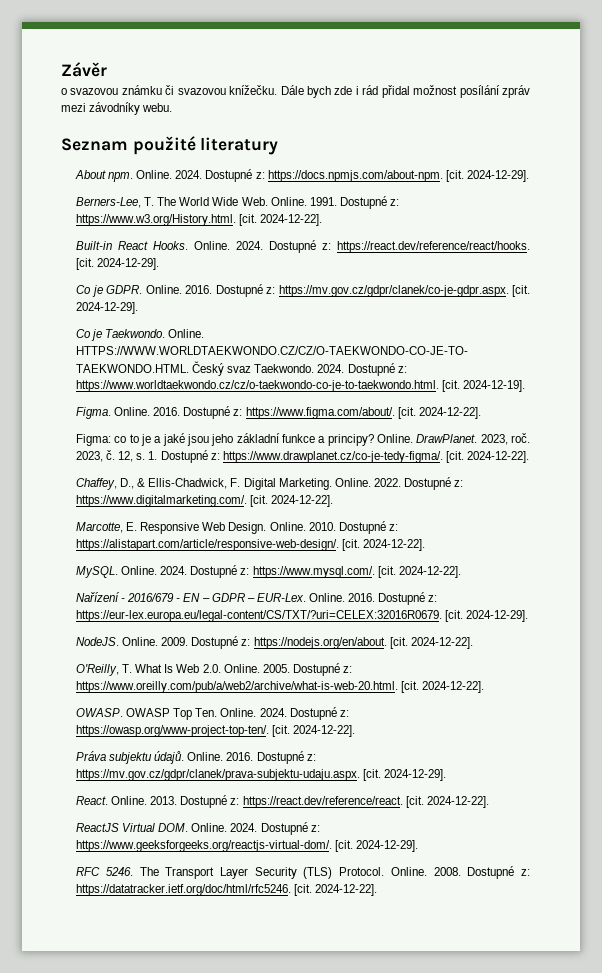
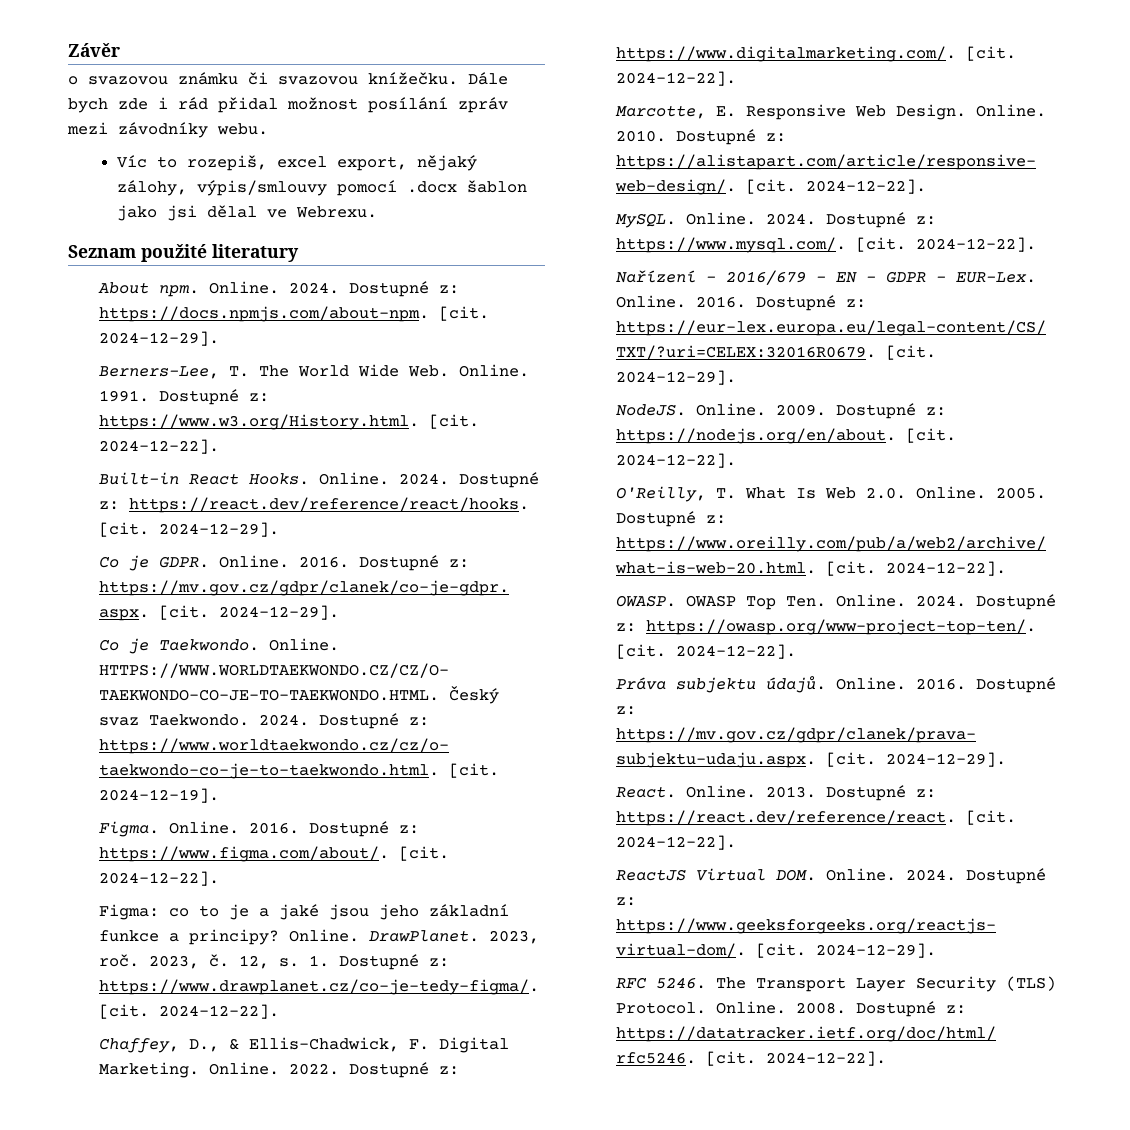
+ Víc to rozepiš, excel export, nějaký zálohy, výpis/smlouvy pomocí .docx šablon jako jsi dělal ve Webrexu.

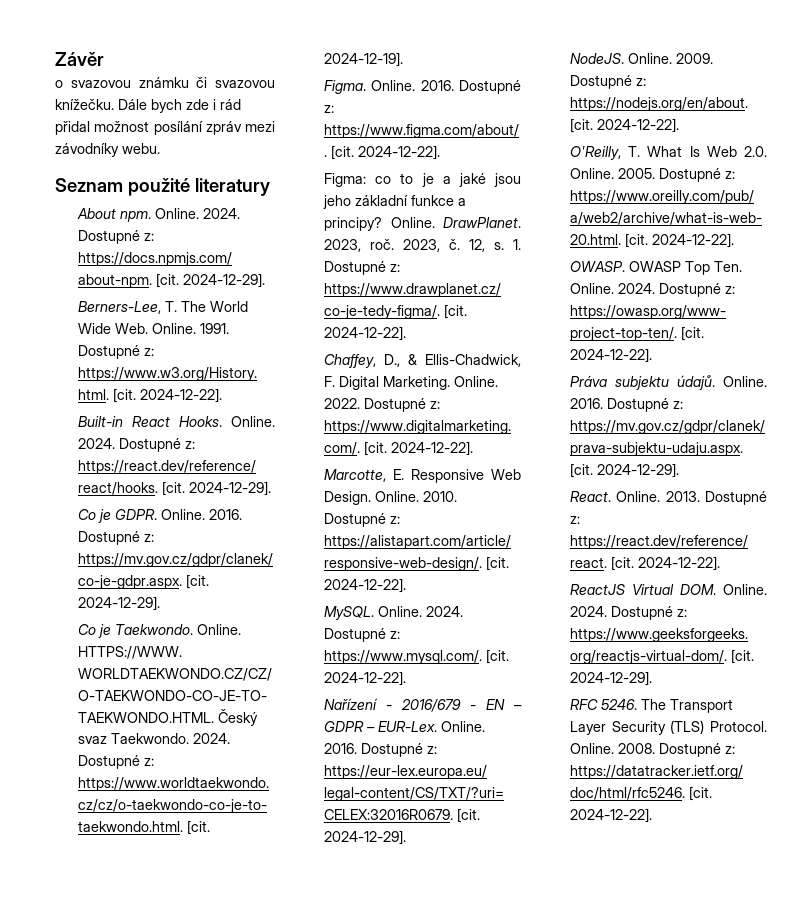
- Víc to rozepiš, excel export, nějaký zálohy, výpis/smlouvy pomocí .docx šablon jako jsi dělal ve Webrexu.

